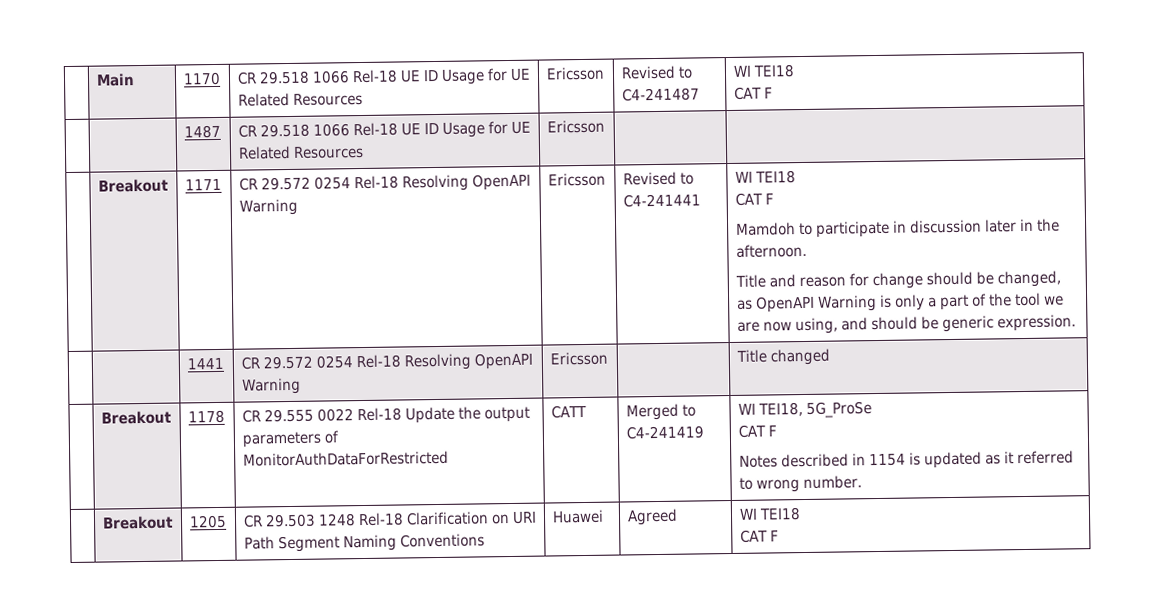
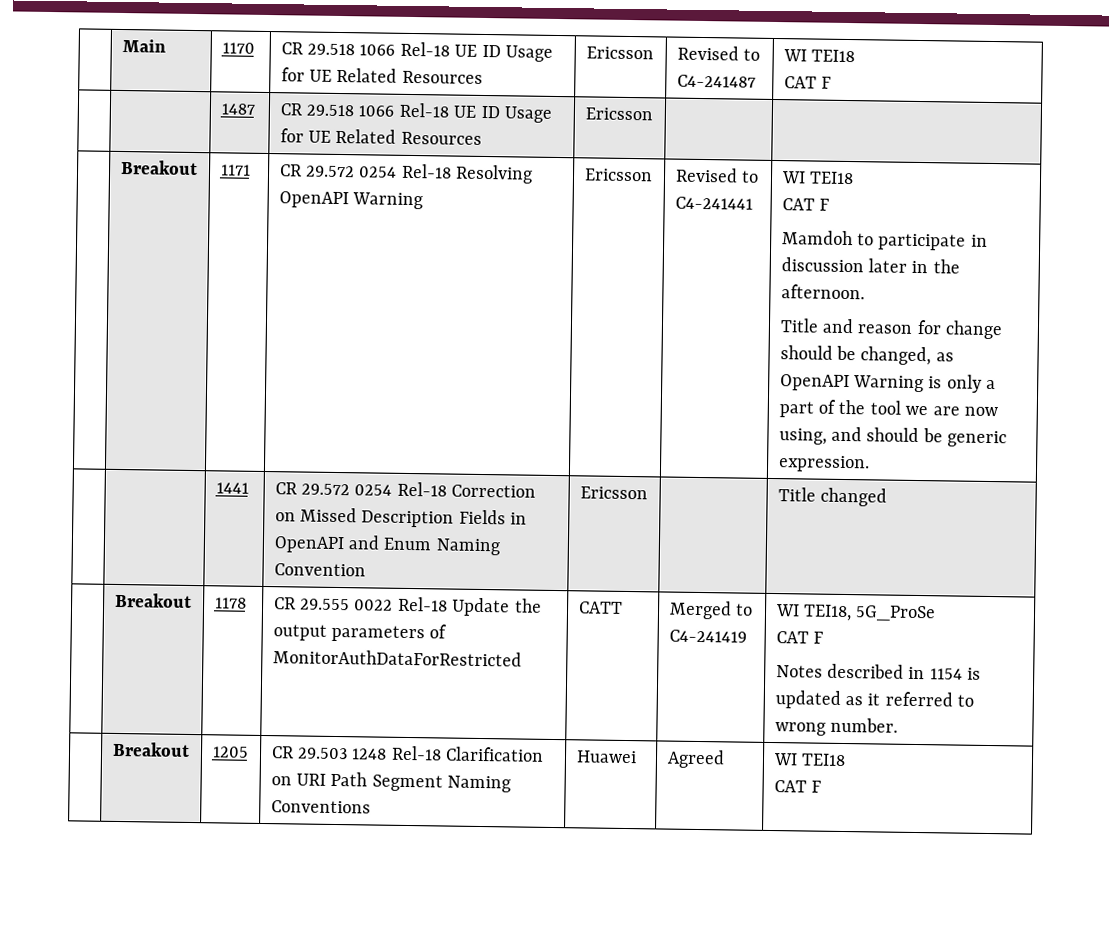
- | | 1441 | CR 29.572 0254 Rel-18 Resolving OpenAPI Warning | Ericsson | | Title changed
+ | | 1441 | CR 29.572 0254 Rel-18 Correction on Missed Description Fields in OpenAPI and Enum Naming Convention | Ericsson | | Title changed

